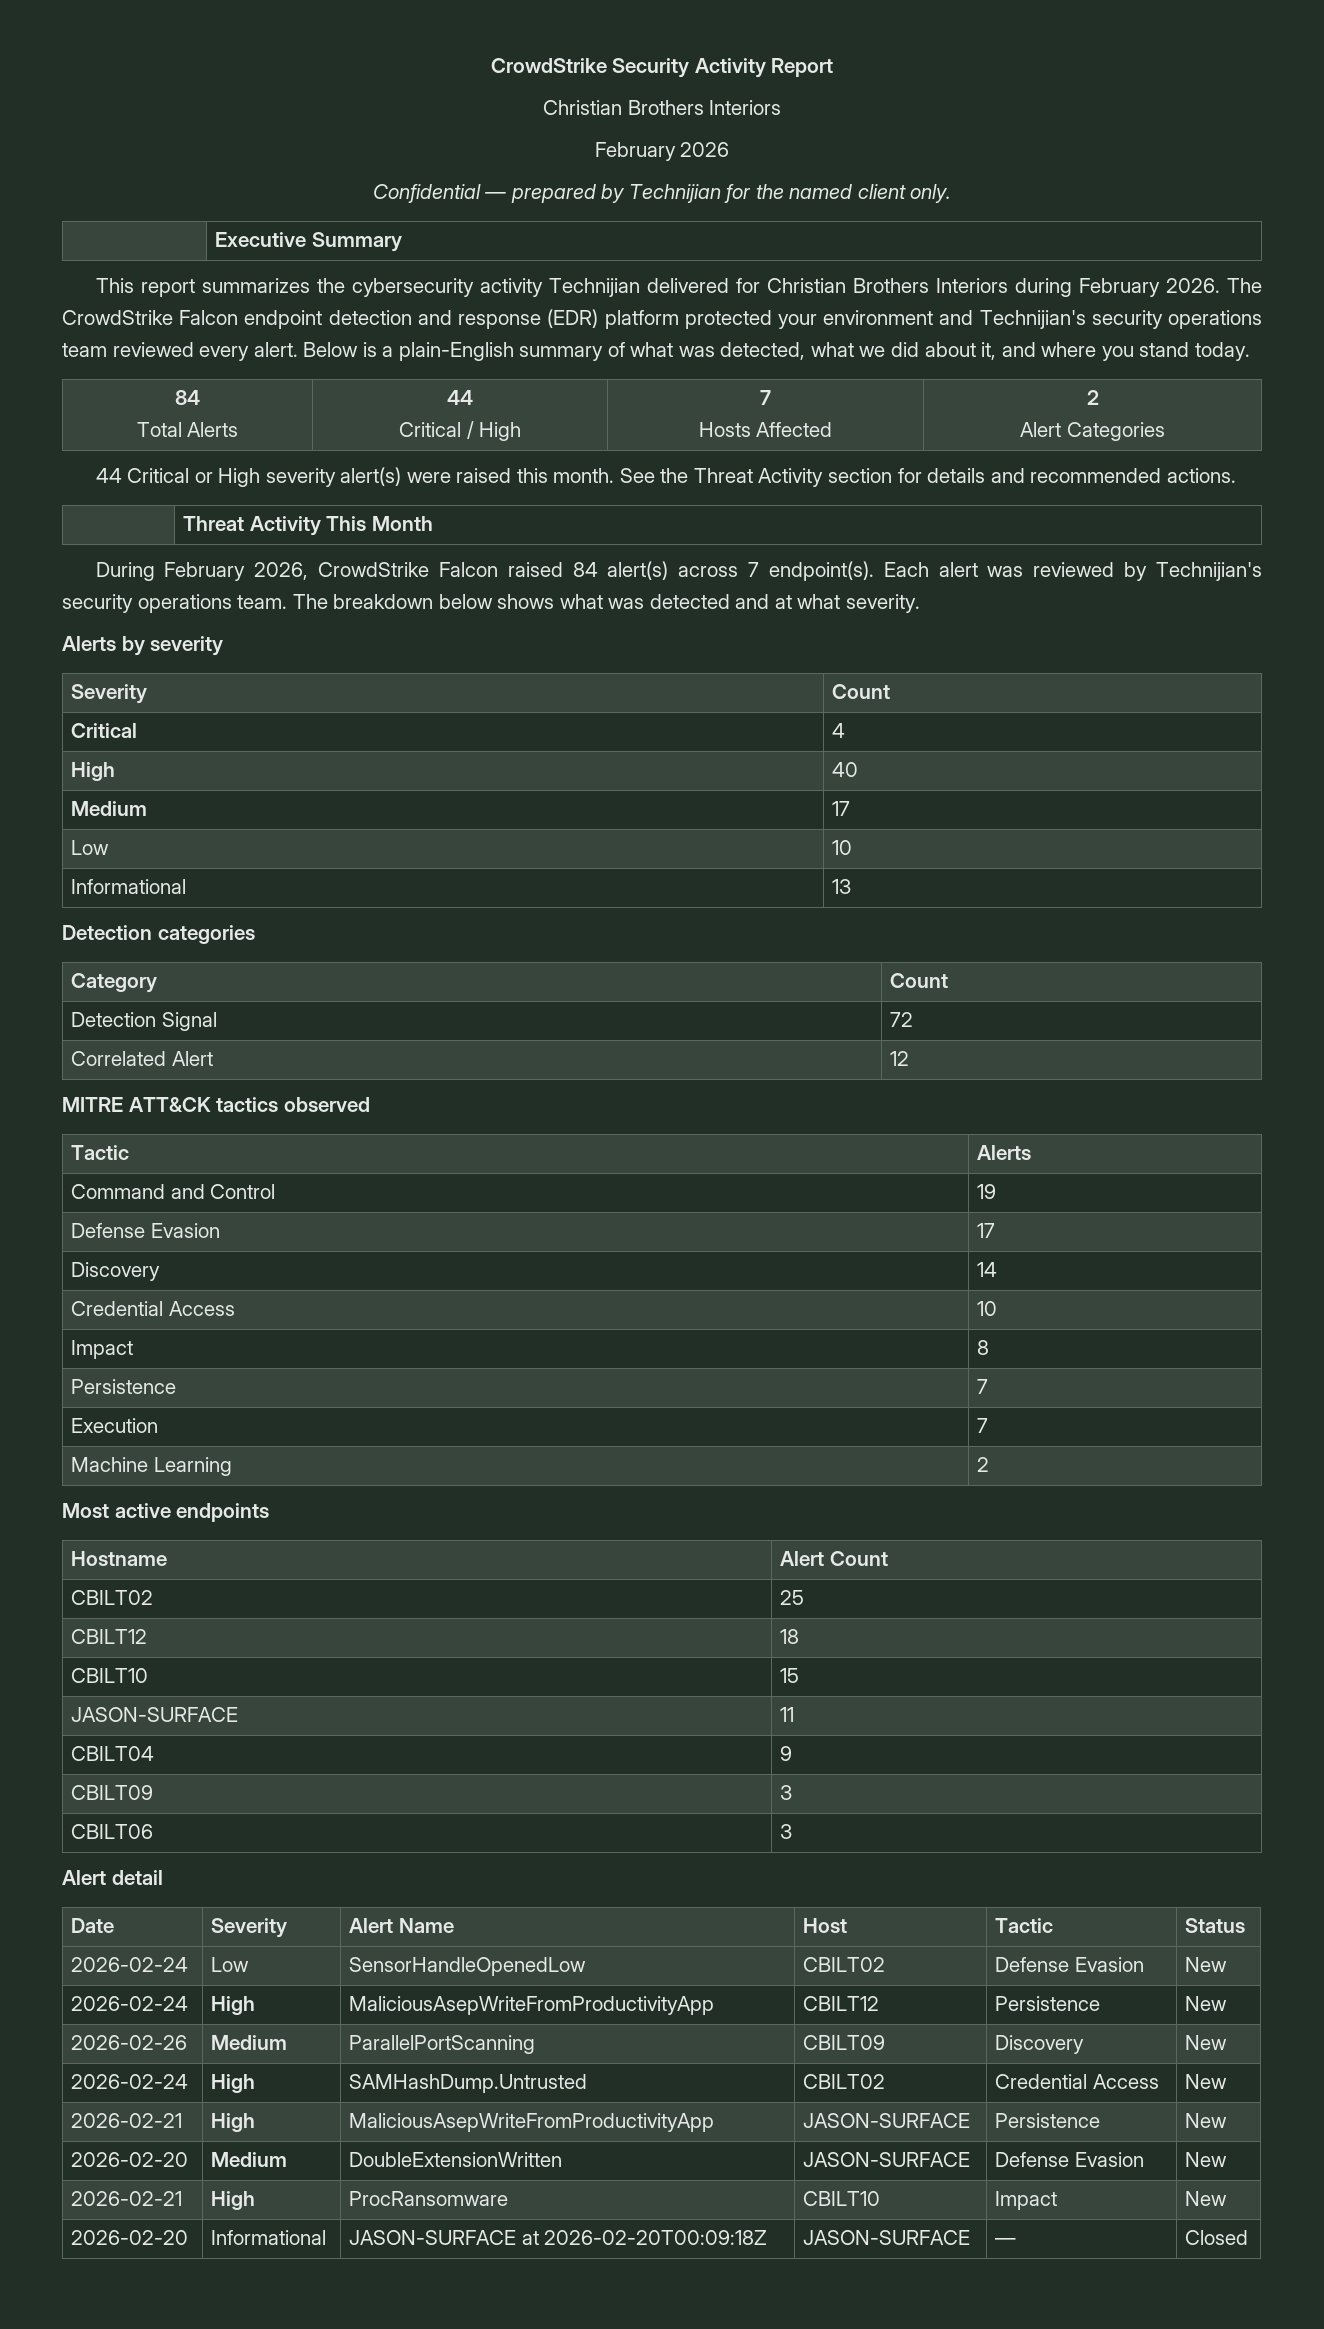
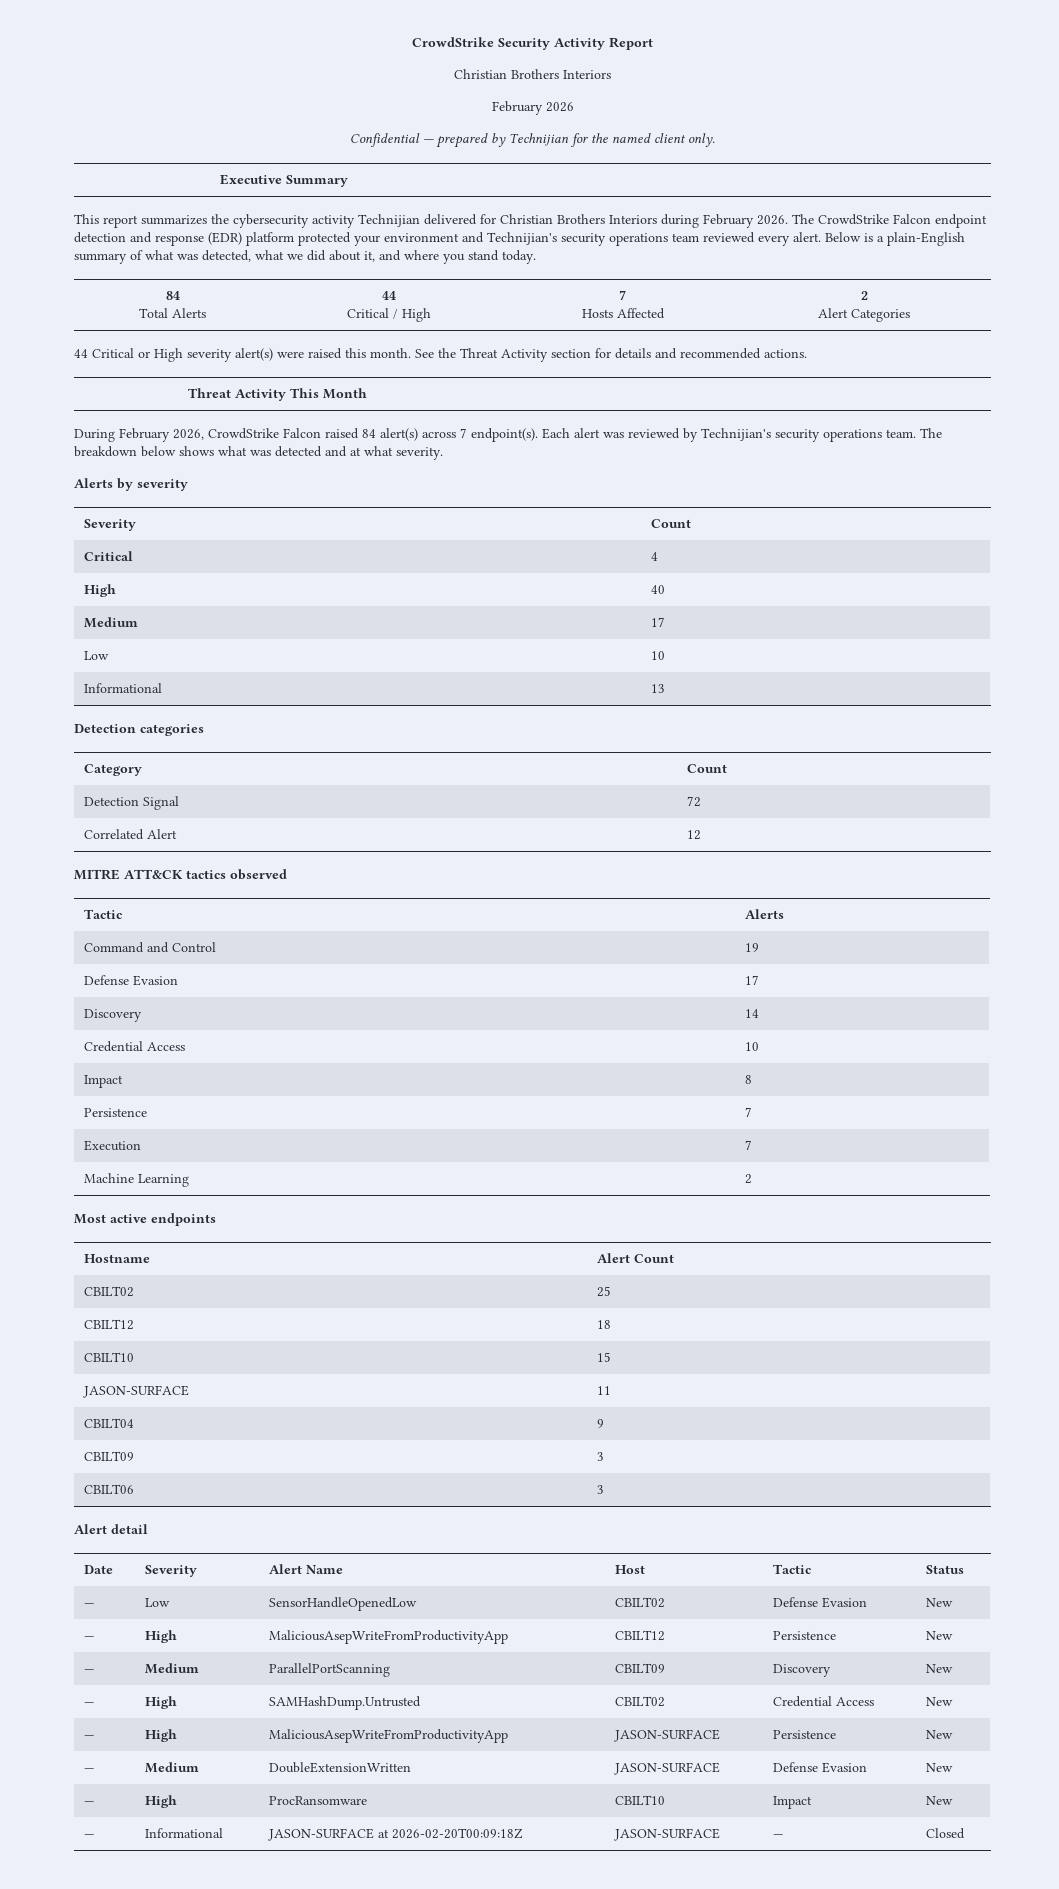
- 2026-02-24 | Low | SensorHandleOpenedLow | CBILT02 | Defense Evasion | New
+ — | Low | SensorHandleOpenedLow | CBILT02 | Defense Evasion | New
- 2026-02-24 | High | MaliciousAsepWriteFromProductivityApp | CBILT12 | Persistence | New
+ — | High | MaliciousAsepWriteFromProductivityApp | CBILT12 | Persistence | New
- 2026-02-26 | Medium | ParallelPortScanning | CBILT09 | Discovery | New
+ — | Medium | ParallelPortScanning | CBILT09 | Discovery | New
- 2026-02-24 | High | SAMHashDump.Untrusted | CBILT02 | Credential Access | New
+ — | High | SAMHashDump.Untrusted | CBILT02 | Credential Access | New
- 2026-02-21 | High | MaliciousAsepWriteFromProductivityApp | JASON-SURFACE | Persistence | New
+ — | High | MaliciousAsepWriteFromProductivityApp | JASON-SURFACE | Persistence | New
- 2026-02-20 | Medium | DoubleExtensionWritten | JASON-SURFACE | Defense Evasion | New
+ — | Medium | DoubleExtensionWritten | JASON-SURFACE | Defense Evasion | New
- 2026-02-21 | High | ProcRansomware | CBILT10 | Impact | New
+ — | High | ProcRansomware | CBILT10 | Impact | New
- 2026-02-20 | Informational | JASON-SURFACE at 2026-02-20T00:09:18Z | JASON-SURFACE | — | Closed
+ — | Informational | JASON-SURFACE at 2026-02-20T00:09:18Z | JASON-SURFACE | — | Closed

